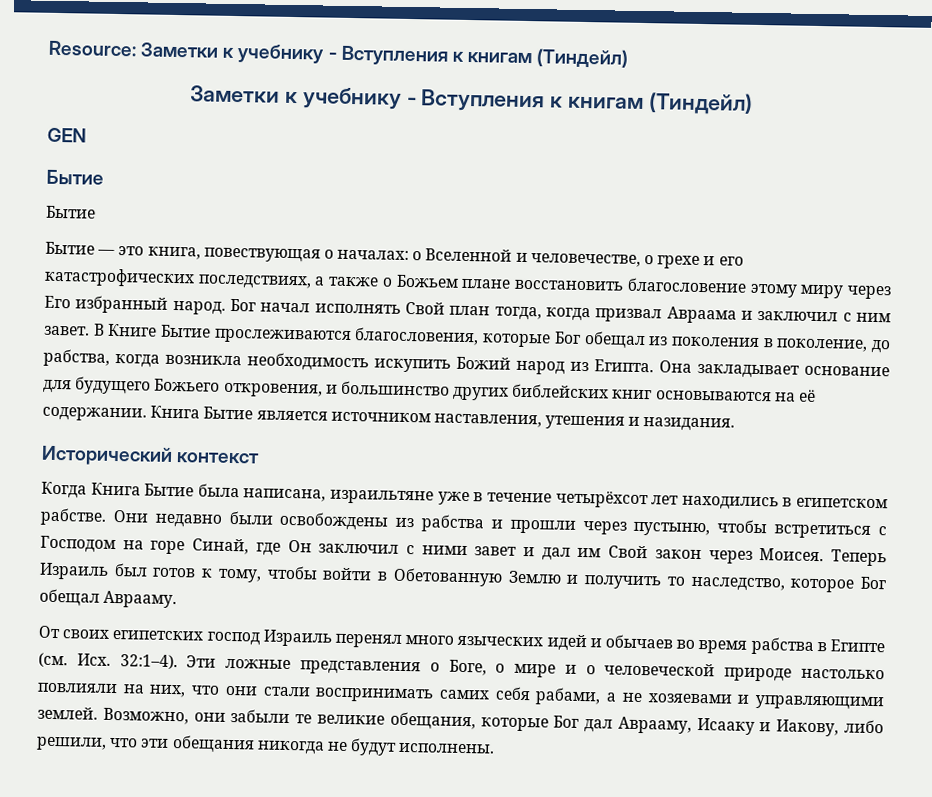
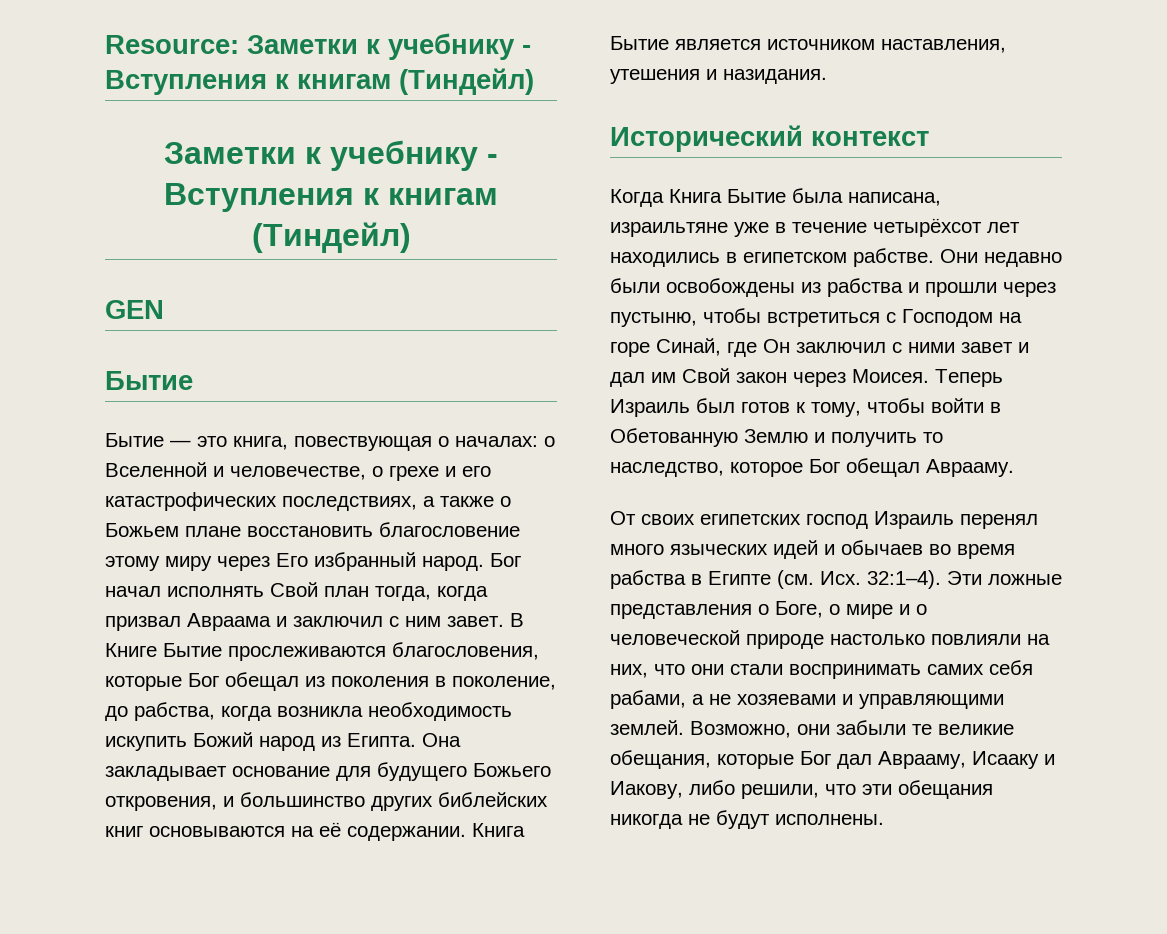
  GEN
- Бытие

